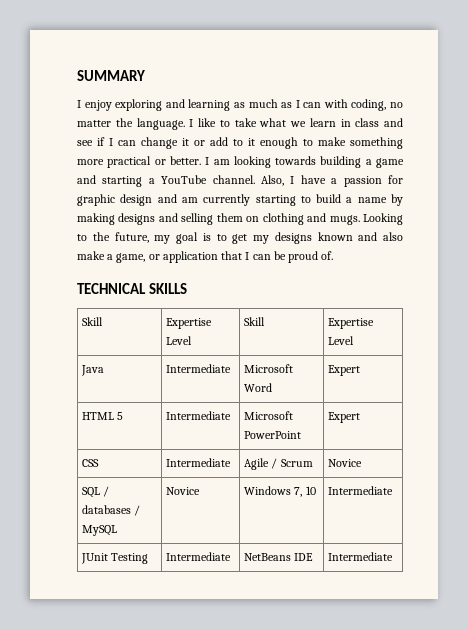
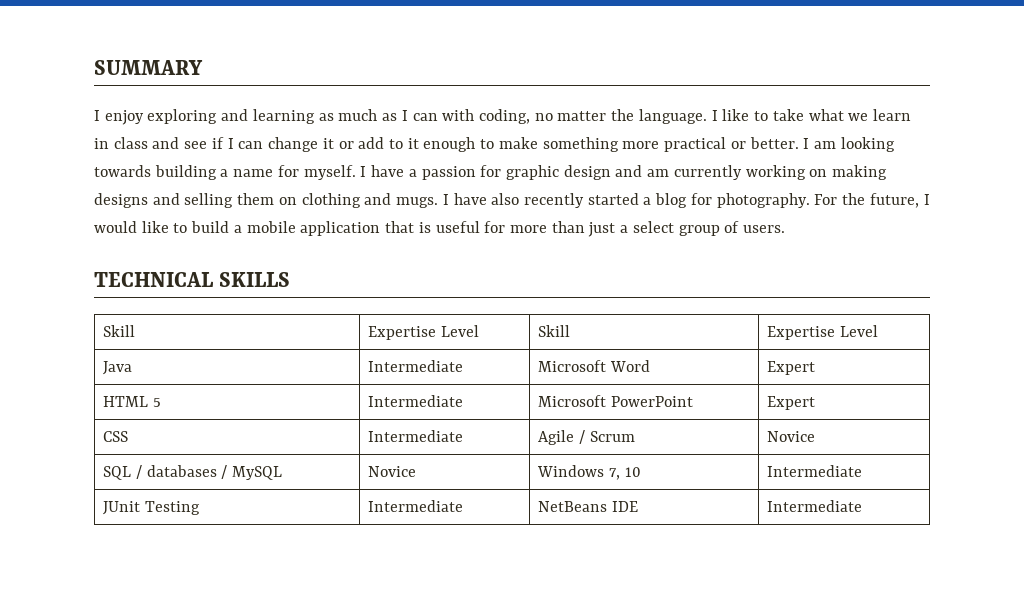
- I am looking towards building a game and starting a YouTube channel. Also, I have a passion for graphic design and am currently starting to build a name by making designs and selling them on clothing and mugs.
+ I am looking towards building a name for myself. I have a passion for graphic design and am currently working on making designs and selling them on clothing and mugs.
- Looking to the future, my goal is to get my designs known and also make a game, or application that I can be proud of.
+ I have also recently started a blog for photography. For the future, I would like to build a mobile application that is useful for more than just a select group of users.

